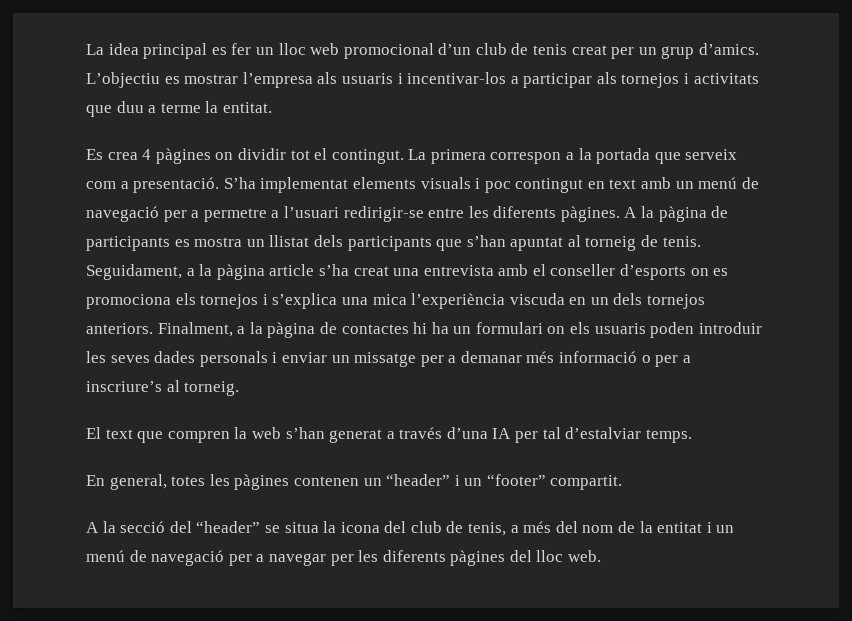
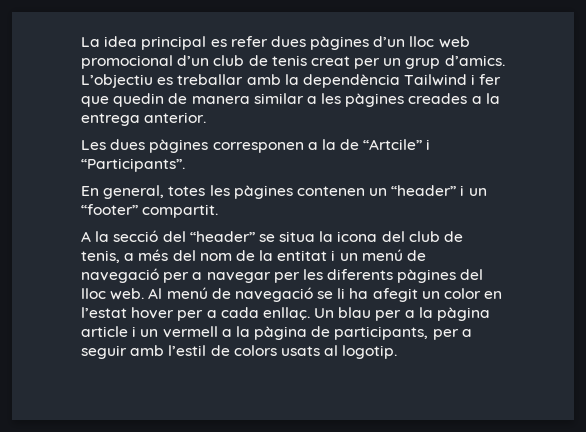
- La idea principal es fer un lloc web promocional d’un club de tenis creat per un grup d’amics.
+ La idea principal es refer dues pàgines d’un lloc web promocional d’un club de tenis creat per un grup d’amics.
- L’objectiu es mostrar l’empresa als usuaris i incentivar-los a participar als tornejos i activitats que duu a terme la entitat.
- Es crea 4 pàgines on dividir tot el contingut. La primera correspon a la portada que serveix com a presentació. S’ha implementat elements visuals i poc contingut en text amb un menú de navegació per a permetre a l’usuari redirigir-se entre les diferents pàgines. A la pàgina de participants es mostra un llistat dels participants que s’han apuntat al torneig de tenis. Seguidament, a la pàgina article s’ha creat una entrevista amb el conseller d’esports on es promociona els tornejos i s’explica una mica l’experiència viscuda en un dels tornejos anteriors. Finalment, a la pàgina de contactes hi ha un formulari on els usuaris poden introduir les seves dades personals i enviar un missatge per a demanar més informació o per a inscriure’s al torneig.
- El text que compren la web s’han generat a través d’una IA per tal d’estalviar temps.
+ L’objectiu es treballar amb la dependència Tailwind i fer que quedin de manera similar a les pàgines creades a la entrega anterior.
+ Les dues pàgines corresponen a la de “Artcile” i “Participants”.
+ Al menú de navegació se li ha afegit un color en l’estat hover per a cada enllaç. Un blau per a la pàgina article i un vermell a la pàgina de participants, per a seguir amb l’estil de colors usats al logotip.

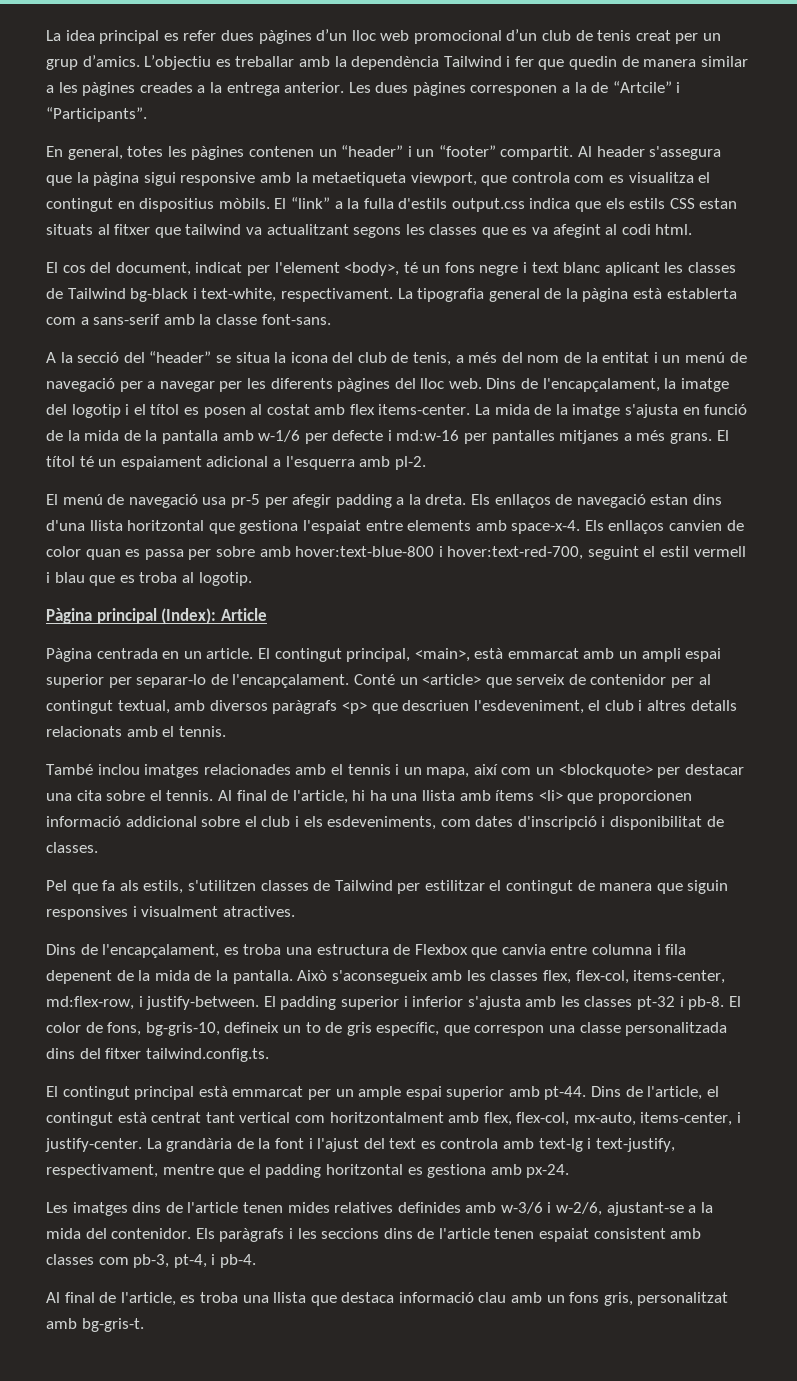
- L’objectiu es treballar amb la dependència Tailwind i fer que quedin de manera similar a les pàgines creades a la entrega anterior.
- Les dues pàgines corresponen a la de “Artcile” i “Participants”.
+ L’objectiu es treballar amb la dependència Tailwind i fer que quedin de manera similar a les pàgines creades a la entrega anterior. Les dues pàgines corresponen a la de “Artcile” i “Participants”.
+ Al header s'assegura que la pàgina sigui responsive amb la metaetiqueta viewport, que controla com es visualitza el contingut en dispositius mòbils. El “link” a la fulla d'estils output.css indica que els estils CSS estan situats al fitxer que tailwind va actualitzant segons les classes que es va afegint al codi html.
+ El cos del document, indicat per l'element <body>, té un fons negre i text blanc aplicant les classes de Tailwind bg-black i text-white, respectivament. La tipografia general de la pàgina està establerta com a sans-serif amb la classe font-sans.
- Al menú de navegació se li ha afegit un color en l’estat hover per a cada enllaç. Un blau per a la pàgina article i un vermell a la pàgina de participants, per a seguir amb l’estil de colors usats al logotip.
+ Dins de l'encapçalament, la imatge del logotip i el títol es posen al costat amb flex items-center. La mida de la imatge s'ajusta en funció de la mida de la pantalla amb w-1/6 per defecte i md:w-16 per pantalles mitjanes a més grans. El títol té un espaiament adicional a l'esquerra amb pl-2.
+ El menú de navegació usa pr-5 per afegir padding a la dreta. Els enllaços de navegació estan dins d'una llista horitzontal que gestiona l'espaiat entre elements amb space-x-4. Els enllaços canvien de color quan es passa per sobre amb hover:text-blue-800 i hover:text-red-700, seguint el estil vermell i blau que es troba al logotip.
+ Pàgina principal (Index): Article
+ Pàgina centrada en un article. El contingut principal, <main>, està emmarcat amb un ampli espai superior per separar-lo de l'encapçalament. Conté un <article> que serveix de contenidor per al contingut textual, amb diversos paràgrafs <p> que descriuen l'esdeveniment, el club i altres detalls relacionats amb el tennis.
+ També inclou imatges relacionades amb el tennis i un mapa, així com un <blockquote> per destacar una cita sobre el tennis. Al final de l'article, hi ha una llista amb ítems <li> que proporcionen informació addicional sobre el club i els esdeveniments, com dates d'inscripció i disponibilitat de classes.
+ Pel que fa als estils, s'utilitzen classes de Tailwind per estilitzar el contingut de manera que siguin responsives i visualment atractives.
+ Dins de l'encapçalament, es troba una estructura de Flexbox que canvia entre columna i fila depenent de la mida de la pantalla. Això s'aconsegueix amb les classes flex, flex-col, items-center, md:flex-row, i justify-between. El padding superior i inferior s'ajusta amb les classes pt-32 i pb-8. El color de fons, bg-gris-10, defineix un to de gris específic, que correspon una classe personalitzada dins del fitxer tailwind.config.ts.
+ El contingut principal està emmarcat per un ample espai superior amb pt-44. Dins de l'article, el contingut està centrat tant vertical com horitzontalment amb flex, flex-col, mx-auto, items-center, i justify-center. La grandària de la font i l'ajust del text es controla amb text-lg i text-justify, respectivament, mentre que el padding horitzontal es gestiona amb px-24.
+ Les imatges dins de l'article tenen mides relatives definides amb w-3/6 i w-2/6, ajustant-se a la mida del contenidor. Els paràgrafs i les seccions dins de l'article tenen espaiat consistent amb classes com pb-3, pt-4, i pb-4.
+ Al final de l'article, es troba una llista que destaca informació clau amb un fons gris, personalitzat amb bg-gris-t.

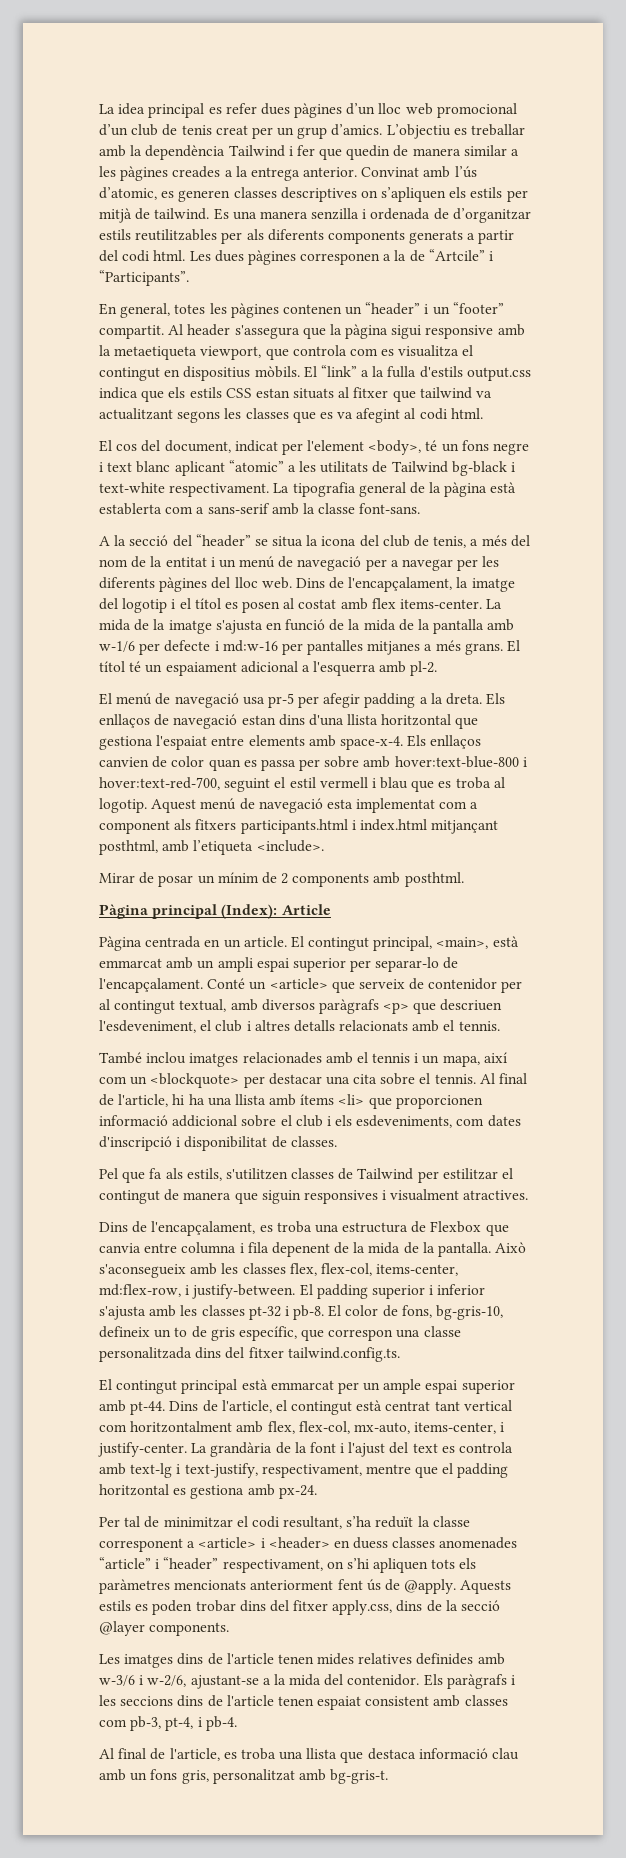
+ Convinat amb l’ús d’atomic, es generen classes descriptives on s’apliquen els estils per mitjà de tailwind. Es una manera senzilla i ordenada de d’organitzar estils reutilitzables per als diferents components generats a partir del codi html.
- El cos del document, indicat per l'element <body>, té un fons negre i text blanc aplicant les classes de Tailwind bg-black i text-white, respectivament.
+ El cos del document, indicat per l'element <body>, té un fons negre i text blanc aplicant “atomic” a les utilitats de Tailwind bg-black i text-white respectivament.
+ Aquest menú de navegació esta implementat com a component als fitxers participants.html i index.html mitjançant posthtml, amb l’etiqueta <include>.
+ Mirar de posar un mínim de 2 components amb posthtml.
+ Per tal de minimitzar el codi resultant, s’ha reduït la classe corresponent a <article> i <header> en duess classes anomenades “article” i “header” respectivament, on s’hi apliquen tots els paràmetres mencionats anteriorment fent ús de @apply. Aquests estils es poden trobar dins del fitxer apply.css, dins de la secció @layer components.

